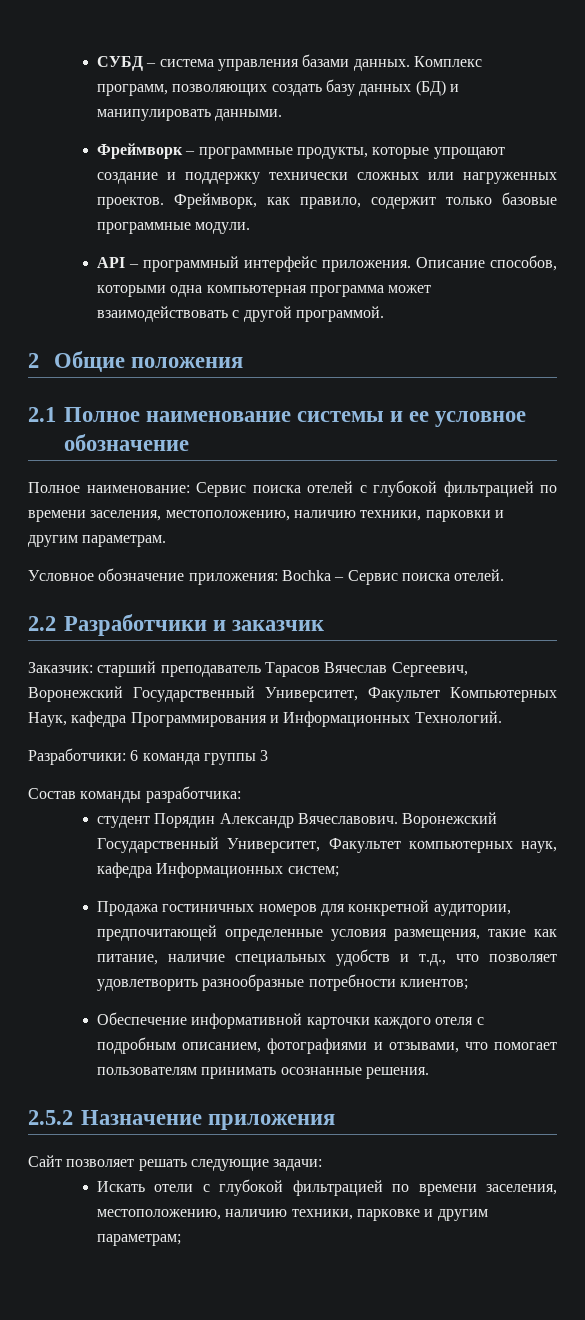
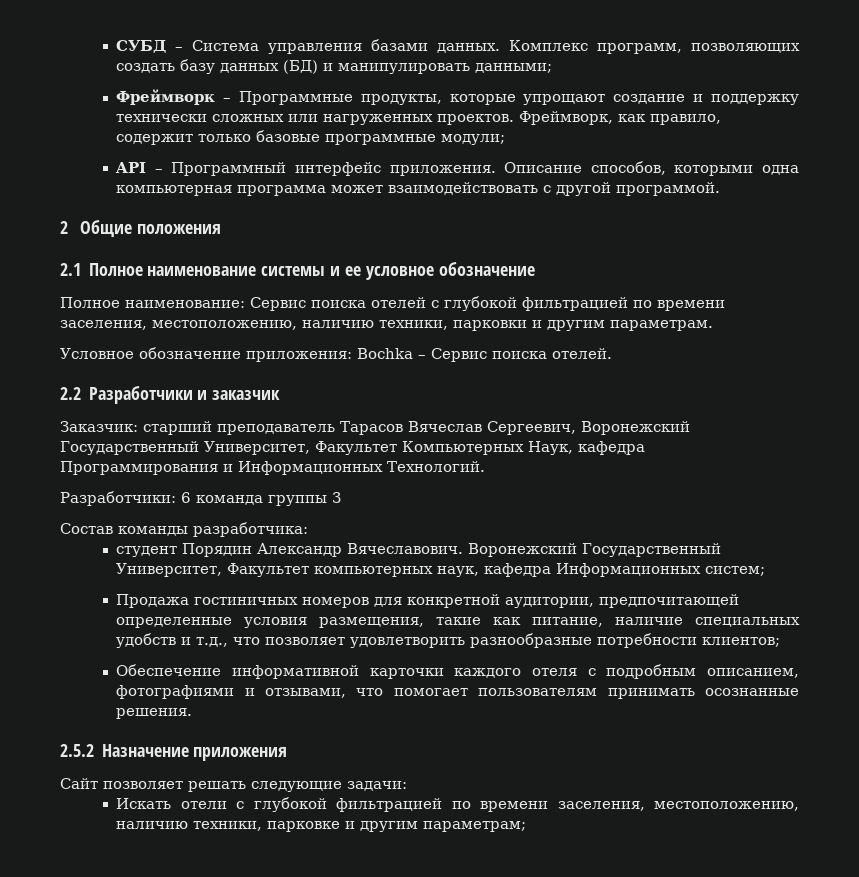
- СУБД – система управления базами данных.
+ СУБД – Система управления базами данных.
- Комплекс программ, позволяющих создать базу данных (БД) и манипулировать данными.
+ Комплекс программ, позволяющих создать базу данных (БД) и манипулировать данными;
- Фреймворк – программные продукты, которые упрощают создание и поддержку технически сложных или нагруженных проектов.
+ Фреймворк – Программные продукты, которые упрощают создание и поддержку технически сложных или нагруженных проектов.
- Фреймворк, как правило, содержит только базовые программные модули.
+ Фреймворк, как правило, содержит только базовые программные модули;
- API – программный интерфейс приложения.
+ API – Программный интерфейс приложения.

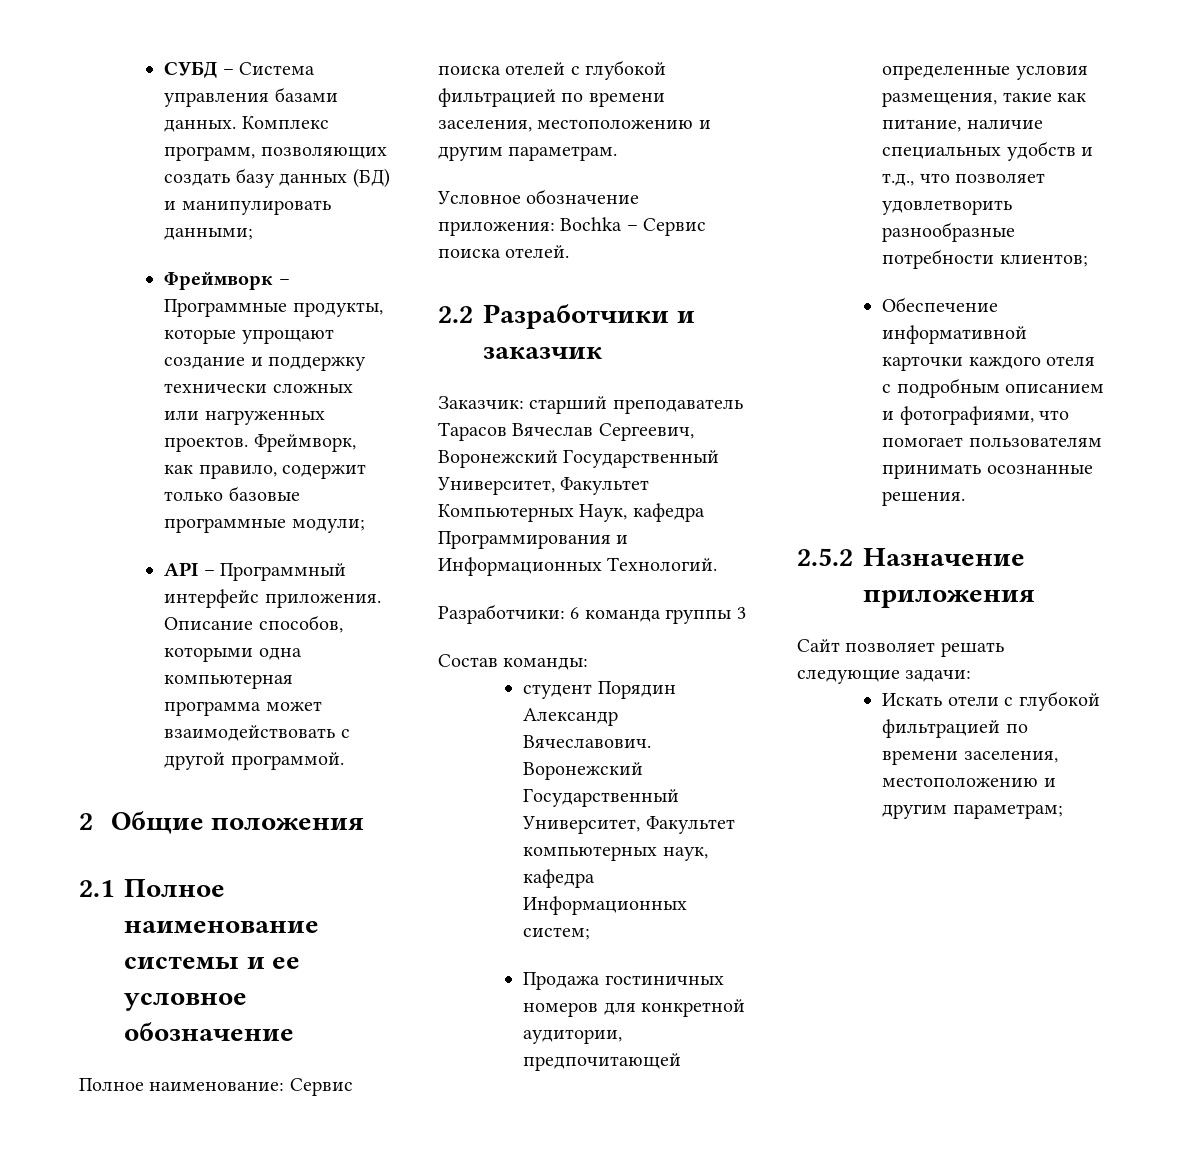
- Полное наименование: Сервис поиска отелей с глубокой фильтрацией по времени заселения, местоположению, наличию техники, парковки и другим параметрам.
+ Полное наименование: Сервис поиска отелей с глубокой фильтрацией по времени заселения, местоположению и другим параметрам.
- Состав команды разработчика:
+ Состав команды:
- Обеспечение информативной карточки каждого отеля с подробным описанием, фотографиями и отзывами, что помогает пользователям принимать осознанные решения.
+ Обеспечение информативной карточки каждого отеля с подробным описанием и фотографиями, что помогает пользователям принимать осознанные решения.
- Искать отели с глубокой фильтрацией по времени заселения, местоположению, наличию техники, парковке и другим параметрам;
+ Искать отели с глубокой фильтрацией по времени заселения, местоположению и другим параметрам;

